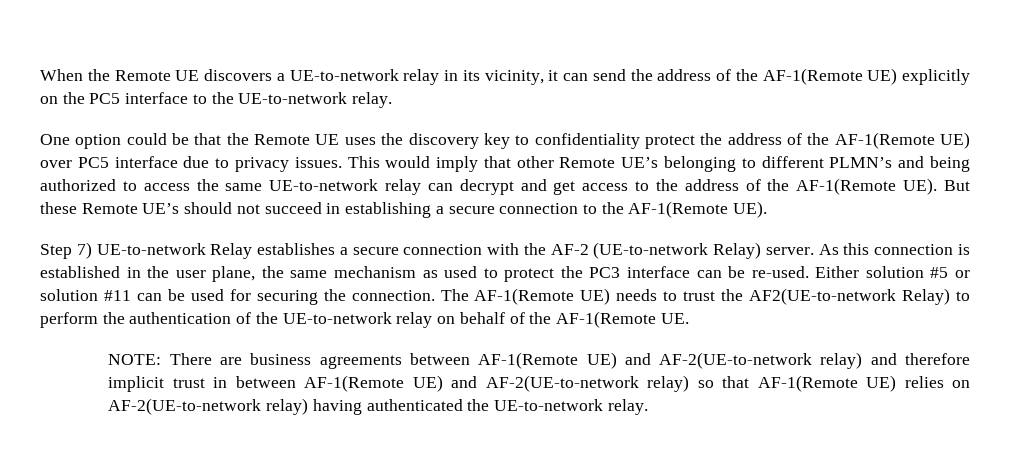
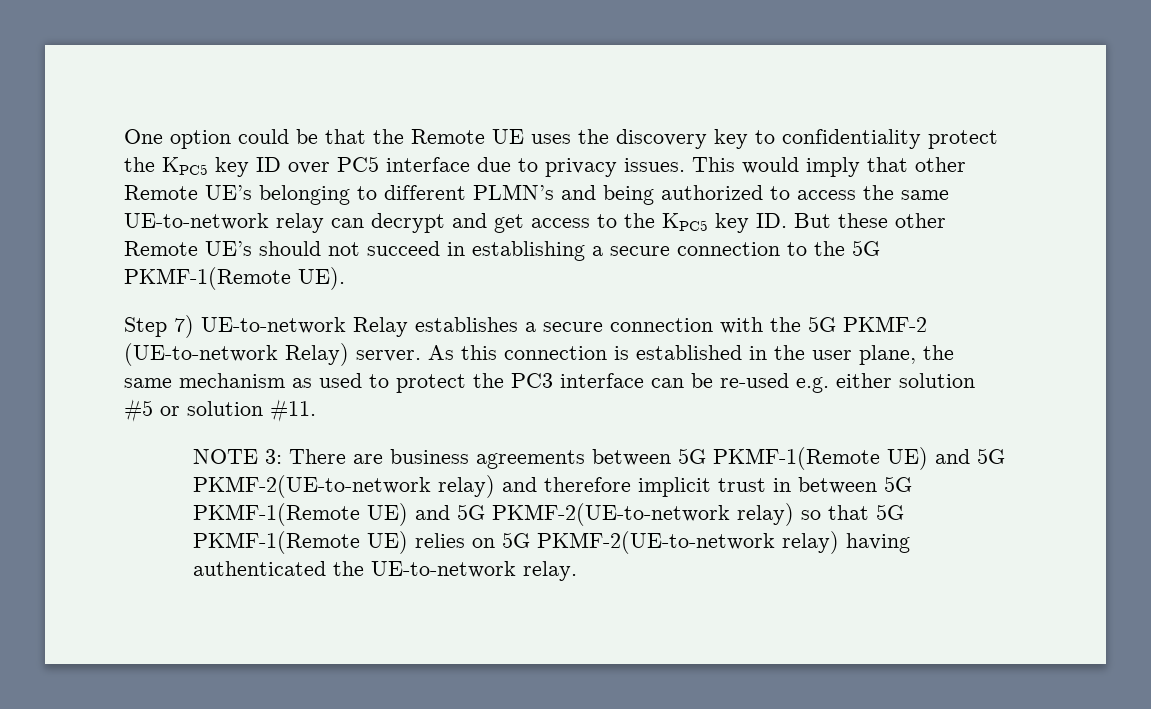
- When the Remote UE discovers a UE-to-network relay in its vicinity, it can send the address of the AF-1(Remote UE) explicitly on the PC5 interface to the UE-to-network relay.
- One option could be that the Remote UE uses the discovery key to confidentiality protect the address of the AF-1(Remote UE) over PC5 interface due to privacy issues.
+ One option could be that the Remote UE uses the discovery key to confidentiality protect the KPC5 key ID over PC5 interface due to privacy issues.
- This would imply that other Remote UE’s belonging to different PLMN’s and being authorized to access the same UE-to-network relay can decrypt and get access to the address of the AF-1(Remote UE). But these Remote UE’s should not succeed in establishing a secure connection to the AF-1(Remote UE).
+ This would imply that other Remote UE’s belonging to different PLMN’s and being authorized to access the same UE-to-network relay can decrypt and get access to the KPC5 key ID. But these other Remote UE’s should not succeed in establishing a secure connection to the 5G PKMF-1(Remote UE).
- Step 7) UE-to-network Relay establishes a secure connection with the AF-2 (UE-to-network Relay) server.
+ Step 7) UE-to-network Relay establishes a secure connection with the 5G PKMF-2 (UE-to-network Relay) server.
- As this connection is established in the user plane, the same mechanism as used to protect the PC3 interface can be re-used. Either solution #5 or solution #11 can be used for securing the connection. The AF-1(Remote UE) needs to trust the AF2(UE-to-network Relay) to perform the authentication of the UE-to-network relay on behalf of the AF-1(Remote UE.
- NOTE: There are business agreements between AF-1(Remote UE) and AF-2(UE-to-network relay) and therefore implicit trust in between AF-1(Remote UE) and AF-2(UE-to-network relay) so that AF-1(Remote UE) relies on AF-2(UE-to-network relay) having authenticated the UE-to-network relay.
+ As this connection is established in the user plane, the same mechanism as used to protect the PC3 interface can be re-used e.g. either solution #5 or solution #11.
+ NOTE 3: There are business agreements between 5G PKMF-1(Remote UE) and 5G PKMF-2(UE-to-network relay) and therefore implicit trust in between 5G PKMF-1(Remote UE) and 5G PKMF-2(UE-to-network relay) so that 5G PKMF-1(Remote UE) relies on 5G PKMF-2(UE-to-network relay) having authenticated the UE-to-network relay.

